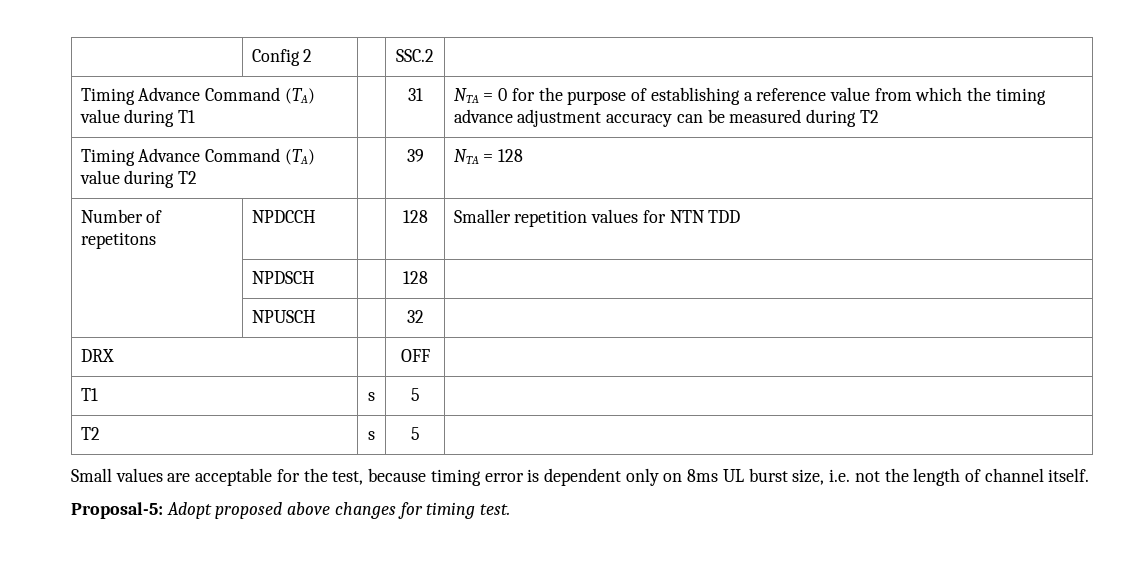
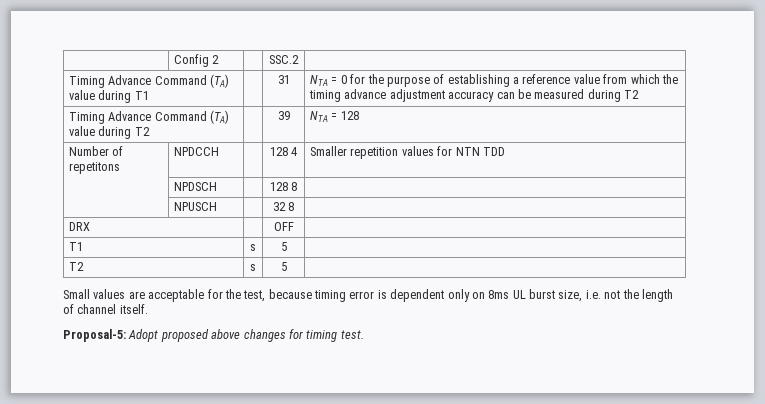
- Number of repetitons | NPDCCH | | 128 | Smaller repetition values for NTN TDD
+ Number of repetitons | NPDCCH | | 128 4 | Smaller repetition values for NTN TDD
- | NPDSCH | | 128 |
+ | NPDSCH | | 128 8 |
- | NPUSCH | | 32 |
+ | NPUSCH | | 32 8 |

